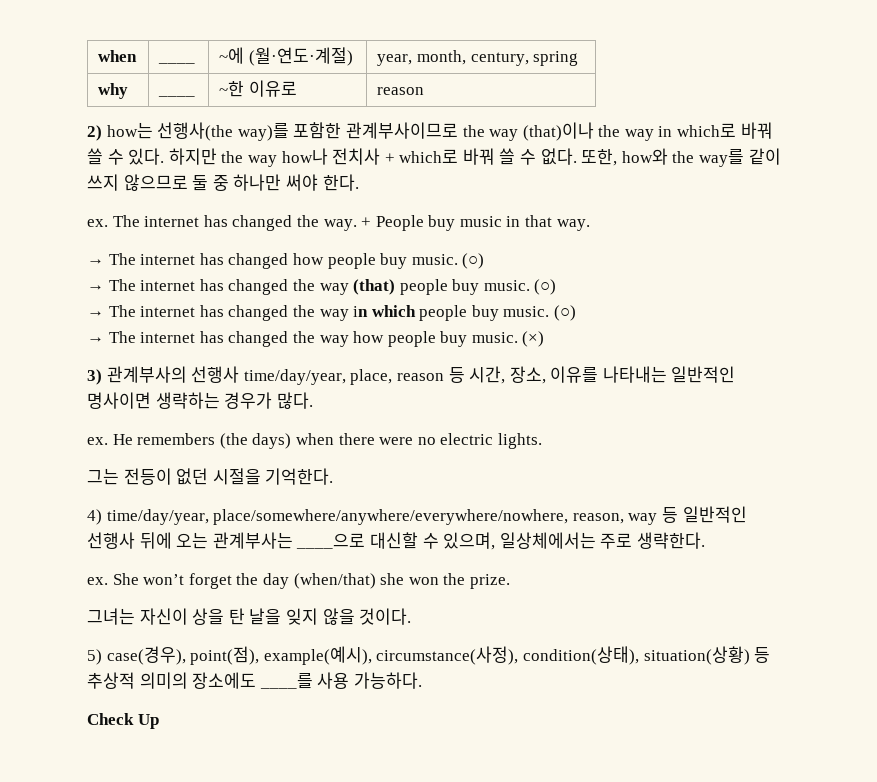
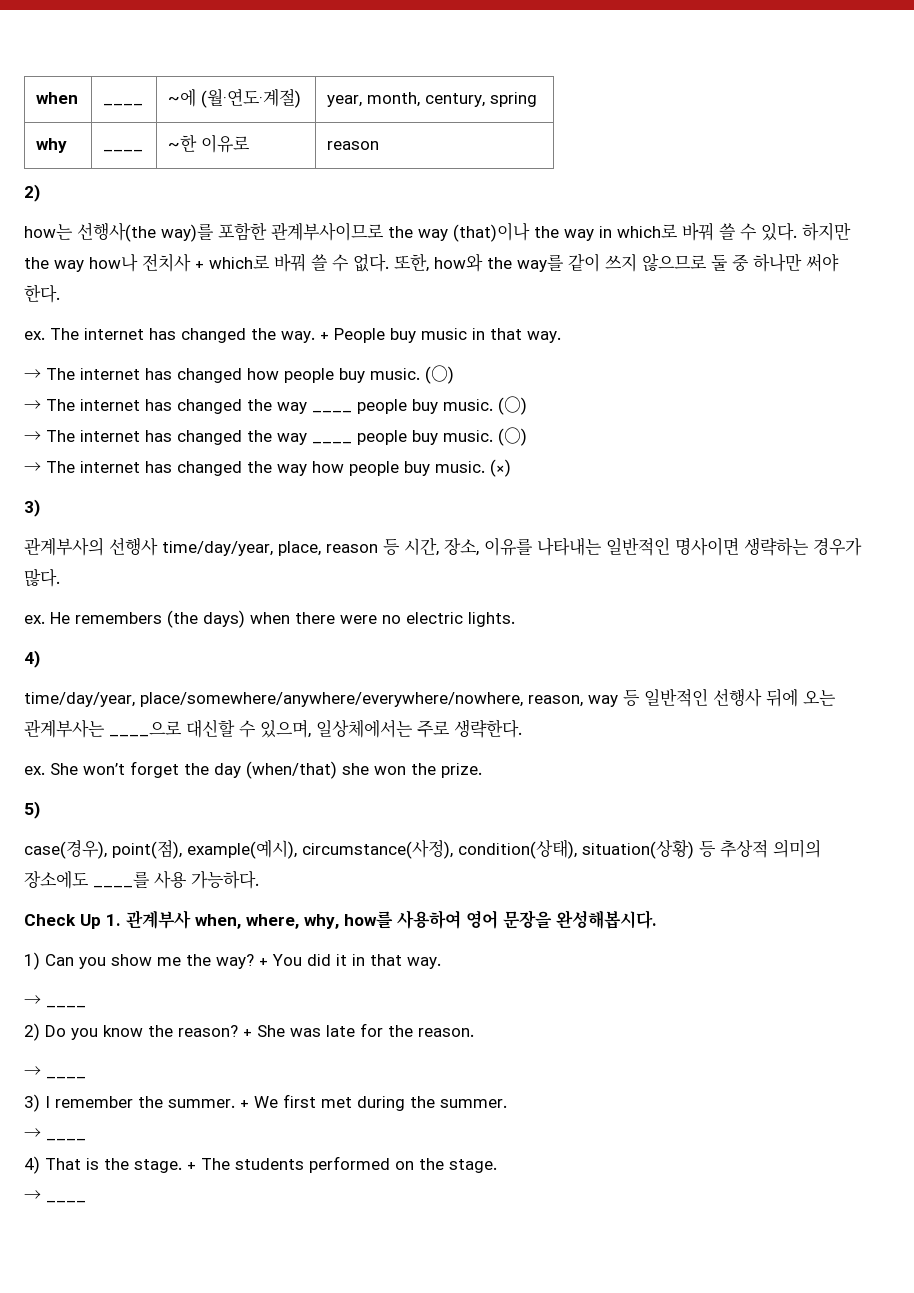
  why | ____ | ~한 이유로 | reason
- 2) how는 선행사(the way)를 포함한 관계부사이므로 the way (that)이나 the way in which로 바꿔 쓸 수 있다.
+ 2)
+ how는 선행사(the way)를 포함한 관계부사이므로 the way (that)이나 the way in which로 바꿔 쓸 수 있다.
  → The internet has changed how people buy music. (○)
- → The internet has changed the way (that) people buy music. (○)
- → The internet has changed the way in which people buy music.
+ → The internet has changed the way ____ people buy music. (○)
+ → The internet has changed the way ____ people buy music.
  (×)
- 3) 관계부사의 선행사 time/day/year, place, reason 등 시간, 장소, 이유를 나타내는 일반적인 명사이면 생략하는 경우가 많다.
+ 3)
+ 관계부사의 선행사 time/day/year, place, reason 등 시간, 장소, 이유를 나타내는 일반적인 명사이면 생략하는 경우가 많다.
  He remembers (the days) when there were no electric lights.
- 그는 전등이 없던 시절을 기억한다.
- 4) time/day/year, place/somewhere/anywhere/everywhere/nowhere, reason, way 등 일반적인 선행사 뒤에 오는 관계부사는 ____으로 대신할 수 있으며, 일상체에서는 주로 생략한다.
+ 4)
+ time/day/year, place/somewhere/anywhere/everywhere/nowhere, reason, way 등 일반적인 선행사 뒤에 오는 관계부사는 ____으로 대신할 수 있으며, 일상체에서는 주로 생략한다.
- 그녀는 자신이 상을 탄 날을 잊지 않을 것이다.
- 5) case(경우), point(점), example(예시), circumstance(사정), condition(상태), situation(상황) 등 추상적 의미의 장소에도 ____를 사용 가능하다.
+ 5)
+ case(경우), point(점), example(예시), circumstance(사정), condition(상태), situation(상황) 등 추상적 의미의 장소에도 ____를 사용 가능하다.
- Check Up
+ Check Up 1. 관계부사 when, where, why, how를 사용하여 영어 문장을 완성해봅시다.
+ 1) Can you show me the way? + You did it in that way.
+ → ____
+ 2) Do you know the reason? + She was late for the reason.
+ → ____
+ 3) I remember the summer. + We first met during the summer.
+ → ____
+ 4) That is the stage. + The students performed on the stage.
+ → ____

